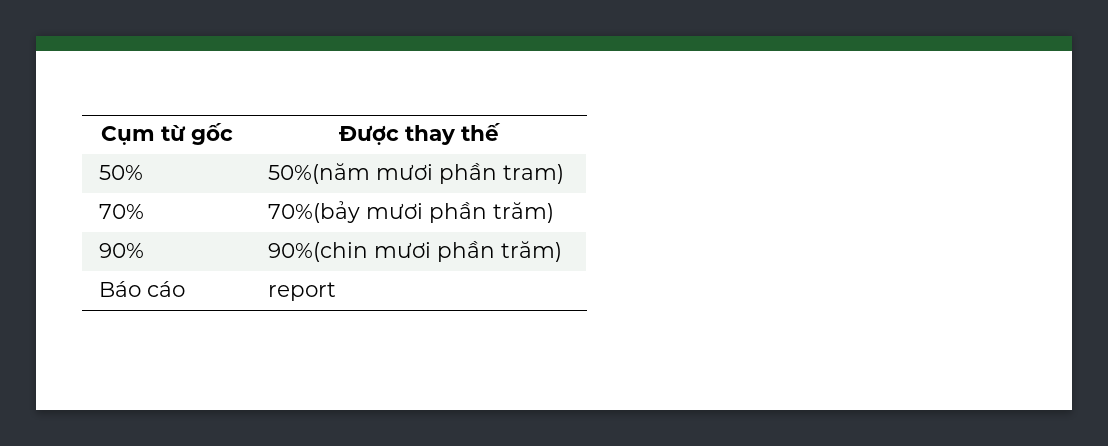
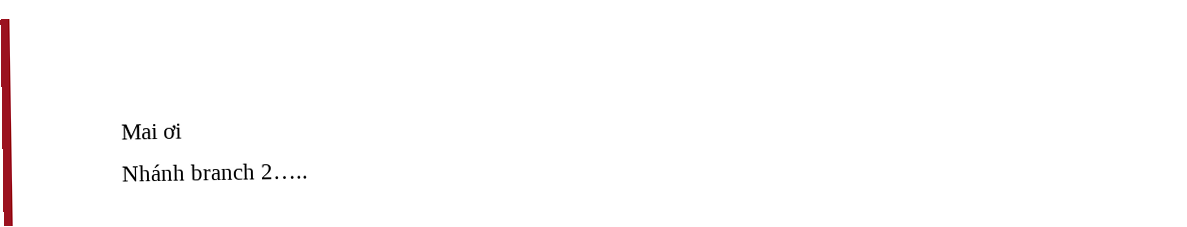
- Cụm từ gốc | Được thay thế
- 50% | 50%(năm mươi phần tram)
- 70% | 70%(bảy mươi phần trăm)
- 90% | 90%(chin mươi phần trăm)
- Báo cáo | report
+ Mai ơi
+ Nhánh branch 2…..

